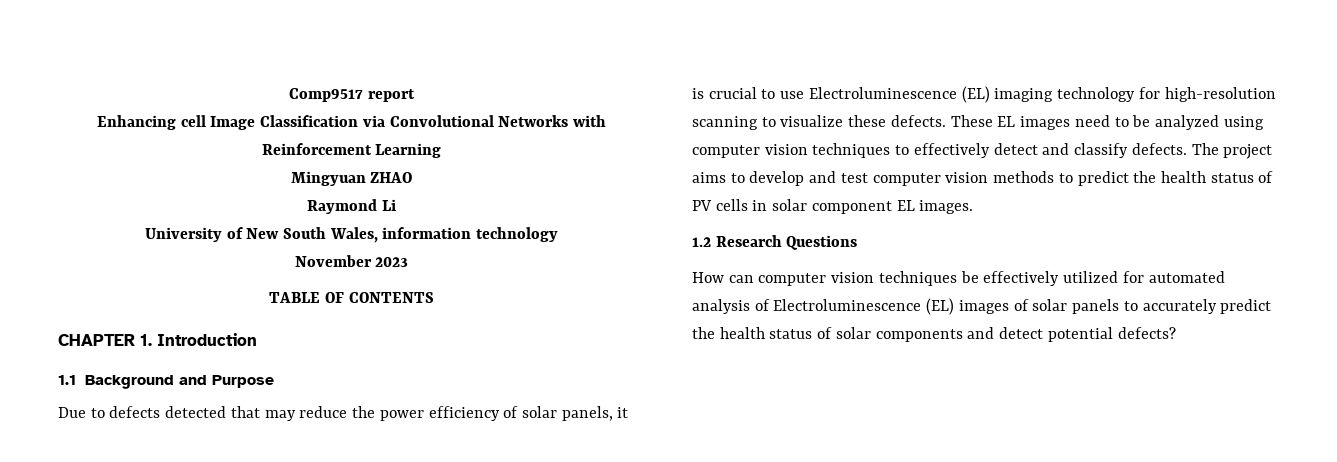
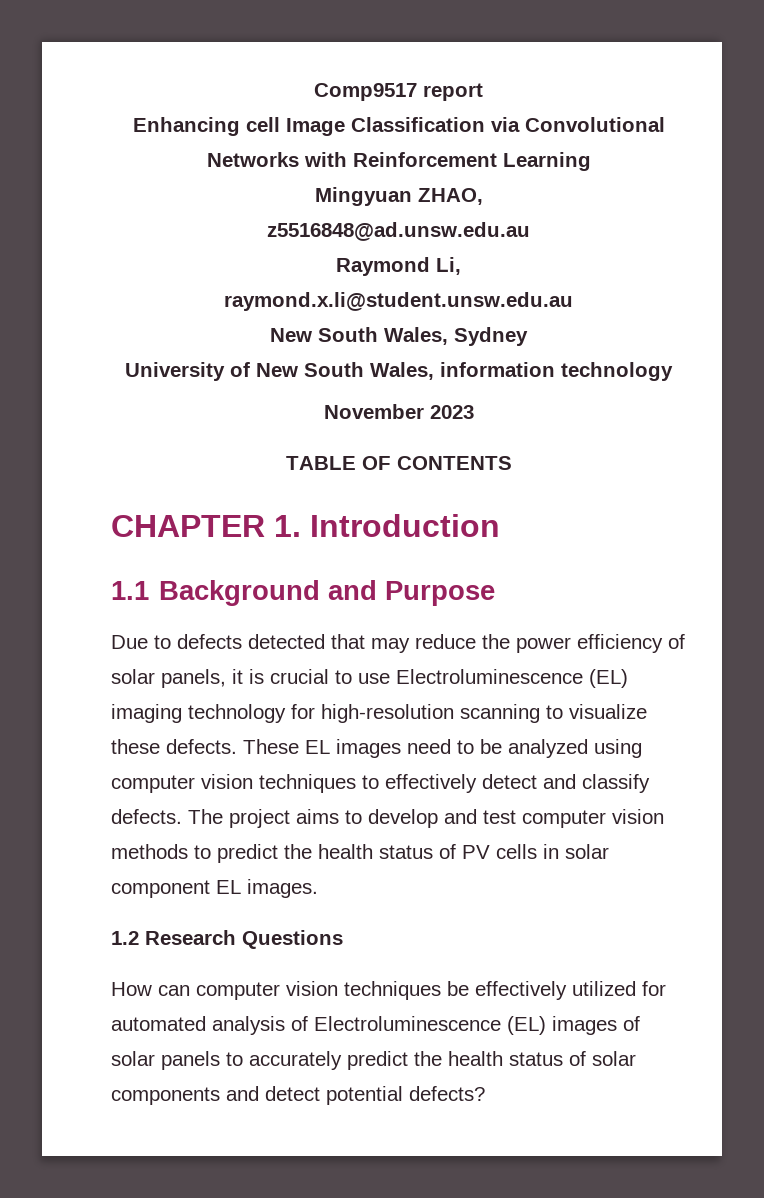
- Mingyuan ZHAO
+ Mingyuan ZHAO,
+ z5516848@ad.unsw.edu.au
- Raymond Li
+ Raymond Li,
+ raymond.x.li@student.unsw.edu.au
+ New South Wales, Sydney

